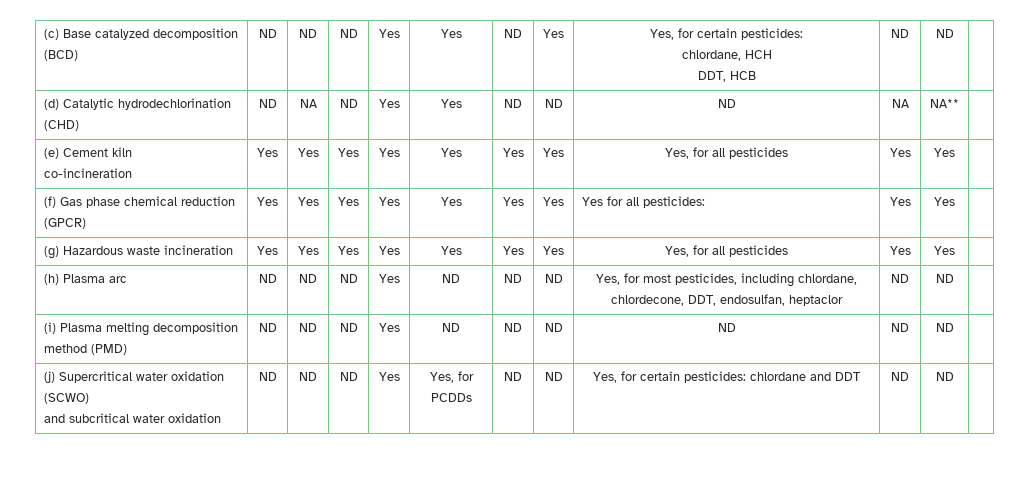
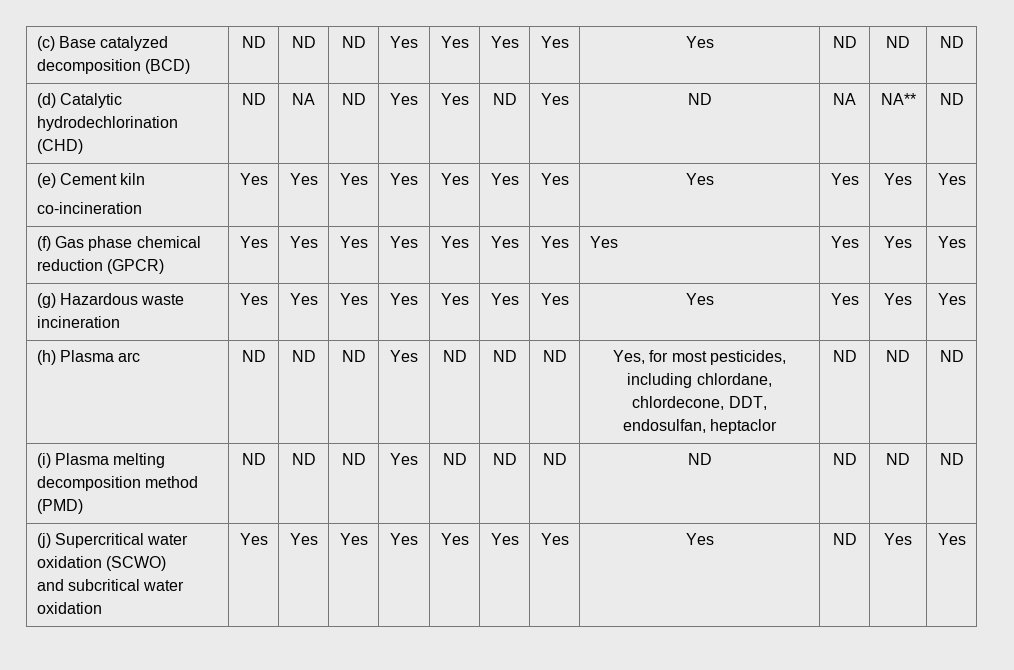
- (c) Base catalyzed decomposition (BCD) | ND | ND | ND | Yes | Yes | ND | Yes | Yes, for certain pesticides:
- chlordane, HCH
- DDT, HCB | ND | ND |
+ (c) Base catalyzed decomposition (BCD) | ND | ND | ND | Yes | Yes | Yes | Yes | Yes | ND | ND | ND
- (d) Catalytic hydrodechlorination (CHD) | ND | NA | ND | Yes | Yes | ND | ND | ND | NA | NA** |
+ (d) Catalytic hydrodechlorination (CHD) | ND | NA | ND | Yes | Yes | ND | Yes | ND | NA | NA** | ND
  (e) Cement kiln
- co-incineration | Yes | Yes | Yes | Yes | Yes | Yes | Yes | Yes, for all pesticides | Yes | Yes |
+ co-incineration | Yes | Yes | Yes | Yes | Yes | Yes | Yes | Yes | Yes | Yes | Yes
- (f) Gas phase chemical reduction (GPCR) | Yes | Yes | Yes | Yes | Yes | Yes | Yes | Yes for all pesticides: | Yes | Yes |
+ (f) Gas phase chemical reduction (GPCR) | Yes | Yes | Yes | Yes | Yes | Yes | Yes | Yes | Yes | Yes | Yes
- (g) Hazardous waste incineration | Yes | Yes | Yes | Yes | Yes | Yes | Yes | Yes, for all pesticides | Yes | Yes |
+ (g) Hazardous waste incineration | Yes | Yes | Yes | Yes | Yes | Yes | Yes | Yes | Yes | Yes | Yes
- (h) Plasma arc | ND | ND | ND | Yes | ND | ND | ND | Yes, for most pesticides, including chlordane, chlordecone, DDT, endosulfan, heptaclor | ND | ND |
+ (h) Plasma arc | ND | ND | ND | Yes | ND | ND | ND | Yes, for most pesticides, including chlordane, chlordecone, DDT, endosulfan, heptaclor | ND | ND | ND
- (i) Plasma melting decomposition method (PMD) | ND | ND | ND | Yes | ND | ND | ND | ND | ND | ND |
+ (i) Plasma melting decomposition method (PMD) | ND | ND | ND | Yes | ND | ND | ND | ND | ND | ND | ND
  (j) Supercritical water oxidation (SCWO)
- and subcritical water oxidation | ND | ND | ND | Yes | Yes, for PCDDs | ND | ND | Yes, for certain pesticides: chlordane and DDT | ND | ND |
+ and subcritical water oxidation | Yes | Yes | Yes | Yes | Yes | Yes | Yes | Yes | ND | Yes | Yes

